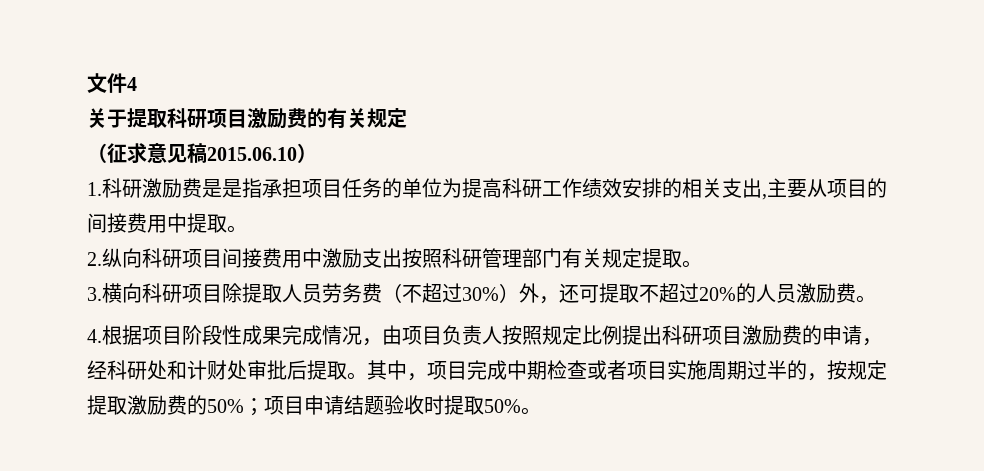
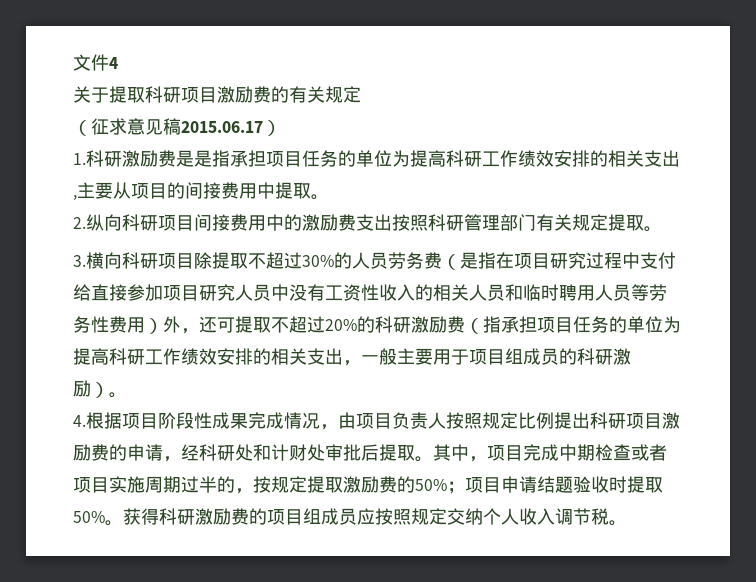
- （征求意见稿2015.06.10）
+ （征求意见稿2015.06.17）
- 2.纵向科研项目间接费用中激励支出按照科研管理部门有关规定提取。
+ 2.纵向科研项目间接费用中的激励费支出按照科研管理部门有关规定提取。
- 3.横向科研项目除提取人员劳务费（不超过30%）外，还可提取不超过20%的人员激励费。
+ 3.横向科研项目除提取不超过30%的人员劳务费（是指在项目研究过程中支付给直接参加项目研究人员中没有工资性收入的相关人员和临时聘用人员等劳务性费用）外，还可提取不超过20%的科研激励费（指承担项目任务的单位为提高科研工作绩效安排的相关支出，一般主要用于项目组成员的科研激励）。
+ 获得科研激励费的项目组成员应按照规定交纳个人收入调节税。

